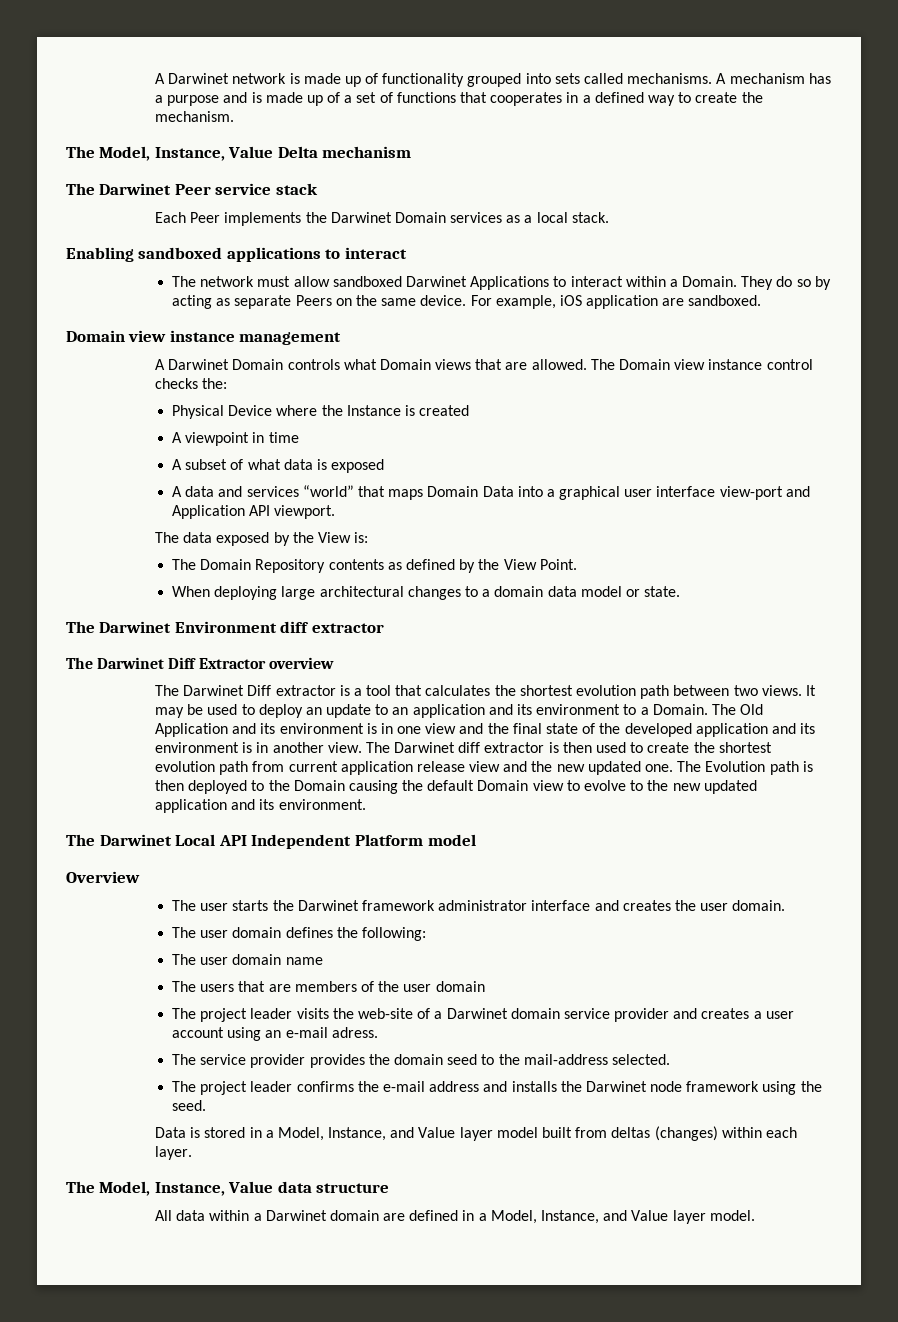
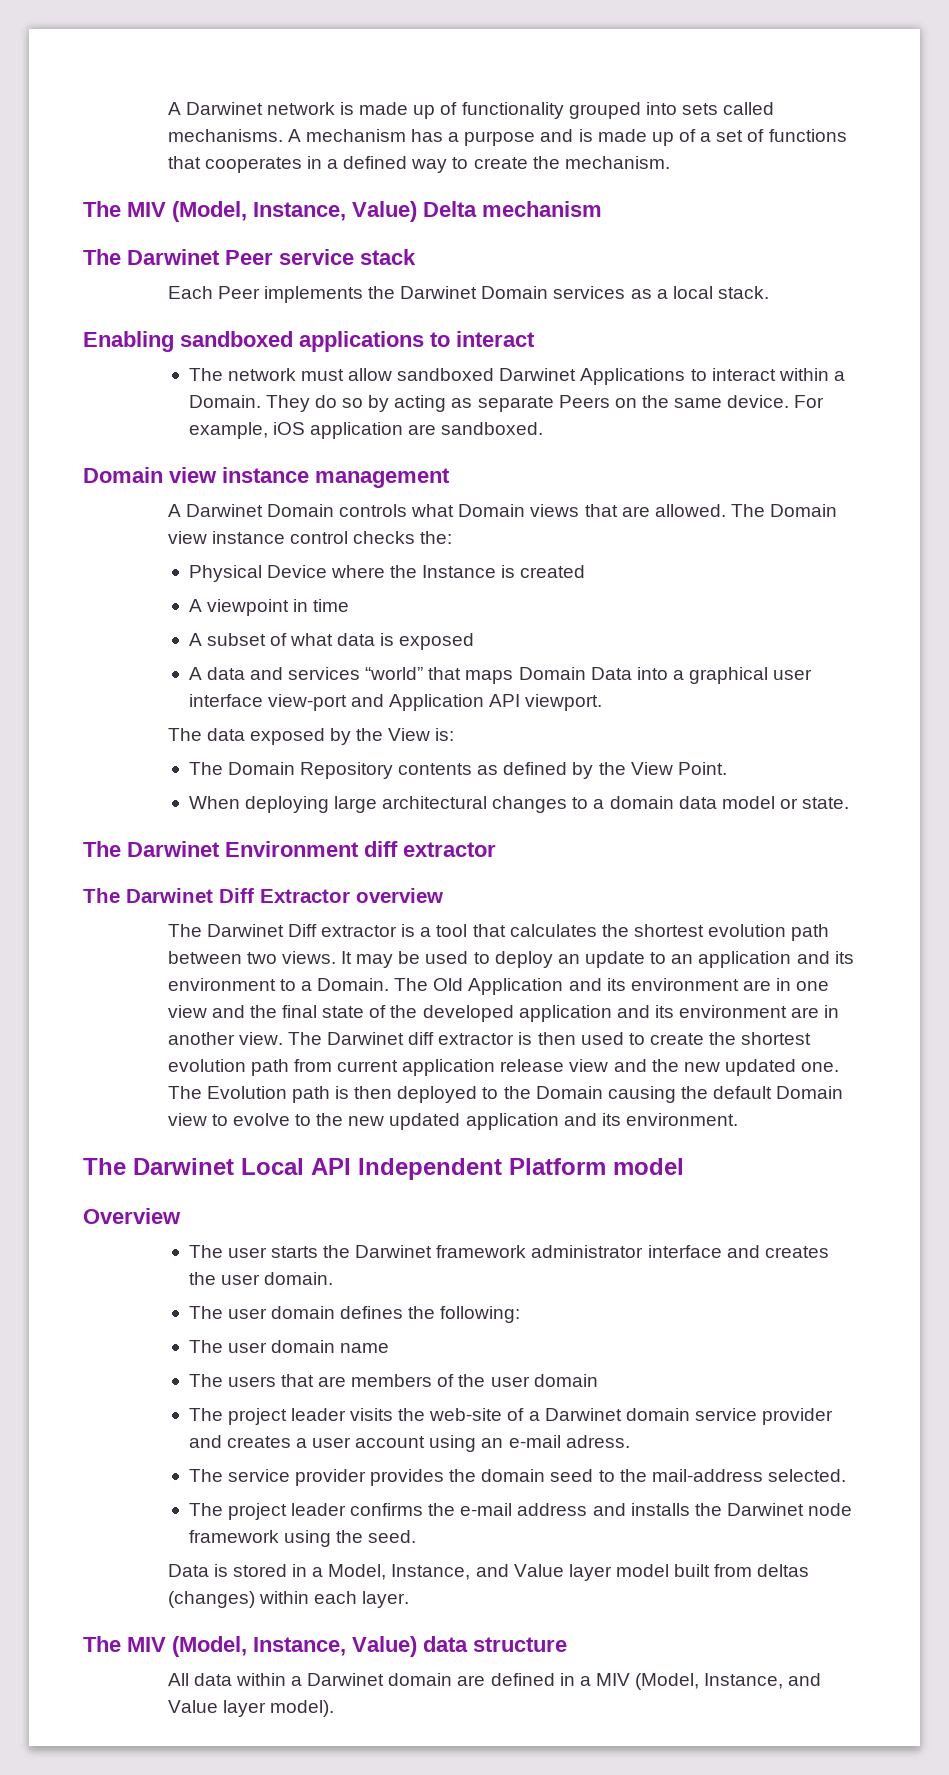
- The Model, Instance, Value Delta mechanism
+ The MIV (Model, Instance, Value) Delta mechanism
- The Old Application and its environment is in one view and the final state of the developed application and its environment is in another view.
+ The Old Application and its environment are in one view and the final state of the developed application and its environment are in another view.
- The Model, Instance, Value data structure
+ The MIV (Model, Instance, Value) data structure
- All data within a Darwinet domain are defined in a Model, Instance, and Value layer model.
+ All data within a Darwinet domain are defined in a MIV (Model, Instance, and Value layer model).

